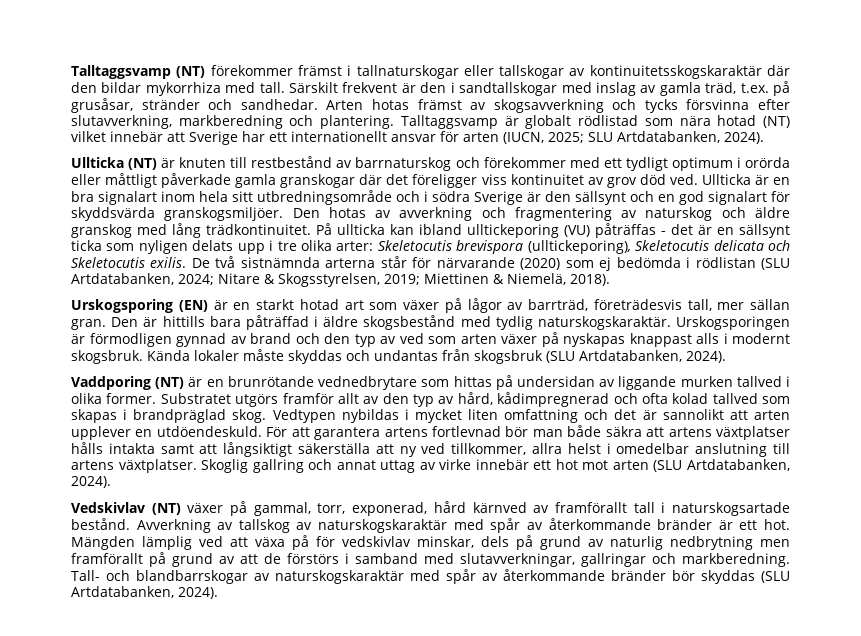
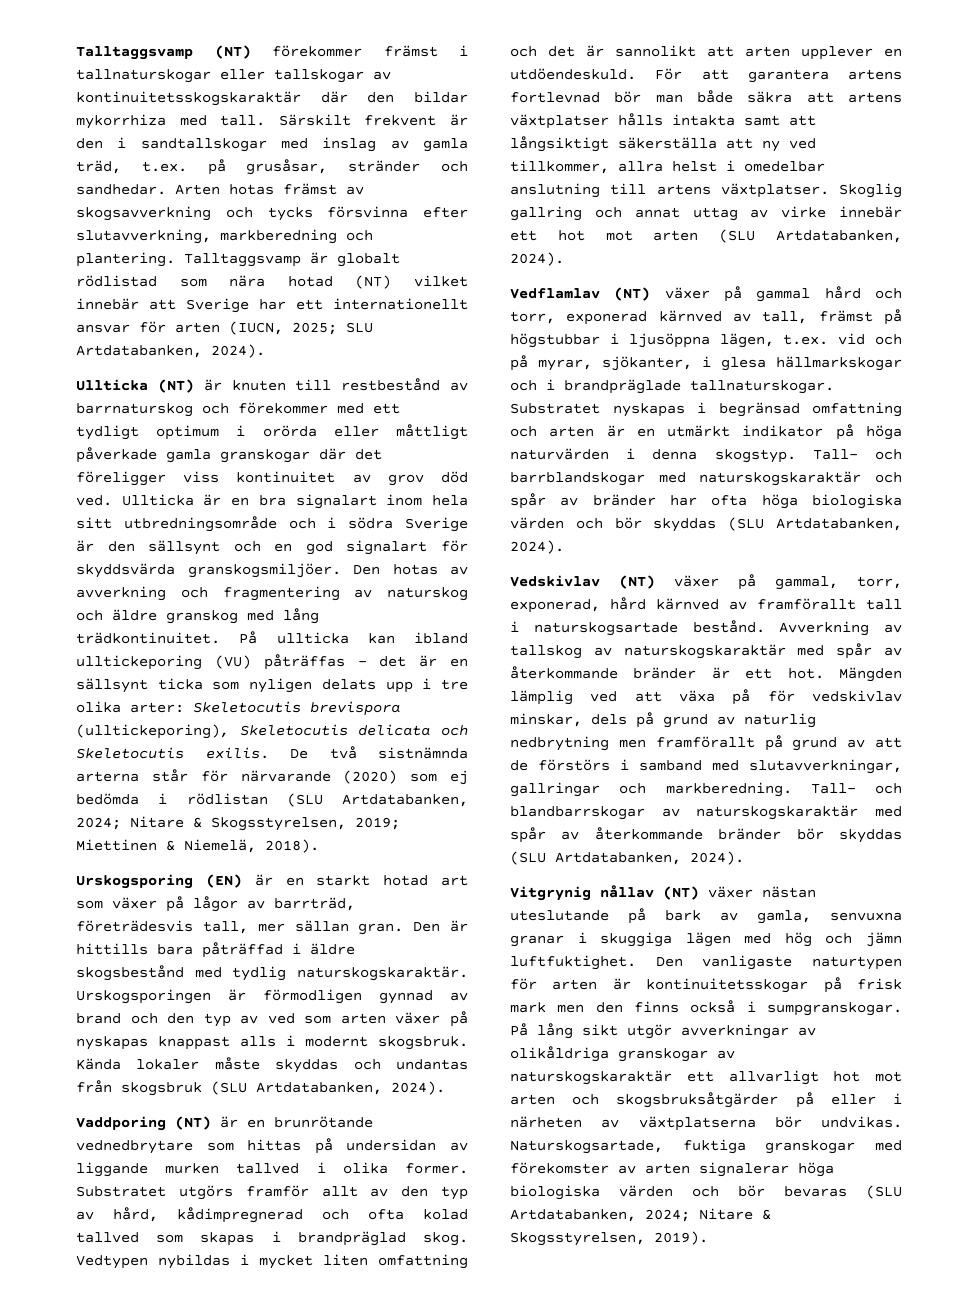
+ Vedflamlav (NT) växer på gammal hård och torr, exponerad kärnved av tall, främst på högstubbar i ljusöppna lägen, t.ex. vid och på myrar, sjökanter, i glesa hällmarkskogar och i brandpräglade tallnaturskogar. Substratet nyskapas i begränsad omfattning och arten är en utmärkt indikator på höga naturvärden i denna skogstyp. Tall- och barrblandskogar med naturskogskaraktär och spår av bränder har ofta höga biologiska värden och bör skyddas (SLU Artdatabanken, 2024).
+ Vitgrynig nållav (NT) växer nästan uteslutande på bark av gamla, senvuxna granar i skuggiga lägen med hög och jämn luftfuktighet. Den vanligaste naturtypen för arten är kontinuitetsskogar på frisk mark men den finns också i sumpgranskogar. På lång sikt utgör avverkningar av olikåldriga granskogar av naturskogskaraktär ett allvarligt hot mot arten och skogsbruksåtgärder på eller i närheten av växtplatserna bör undvikas. Naturskogsartade, fuktiga granskogar med förekomster av arten signalerar höga biologiska värden och bör bevaras (SLU Artdatabanken, 2024; Nitare & Skogsstyrelsen, 2019).

